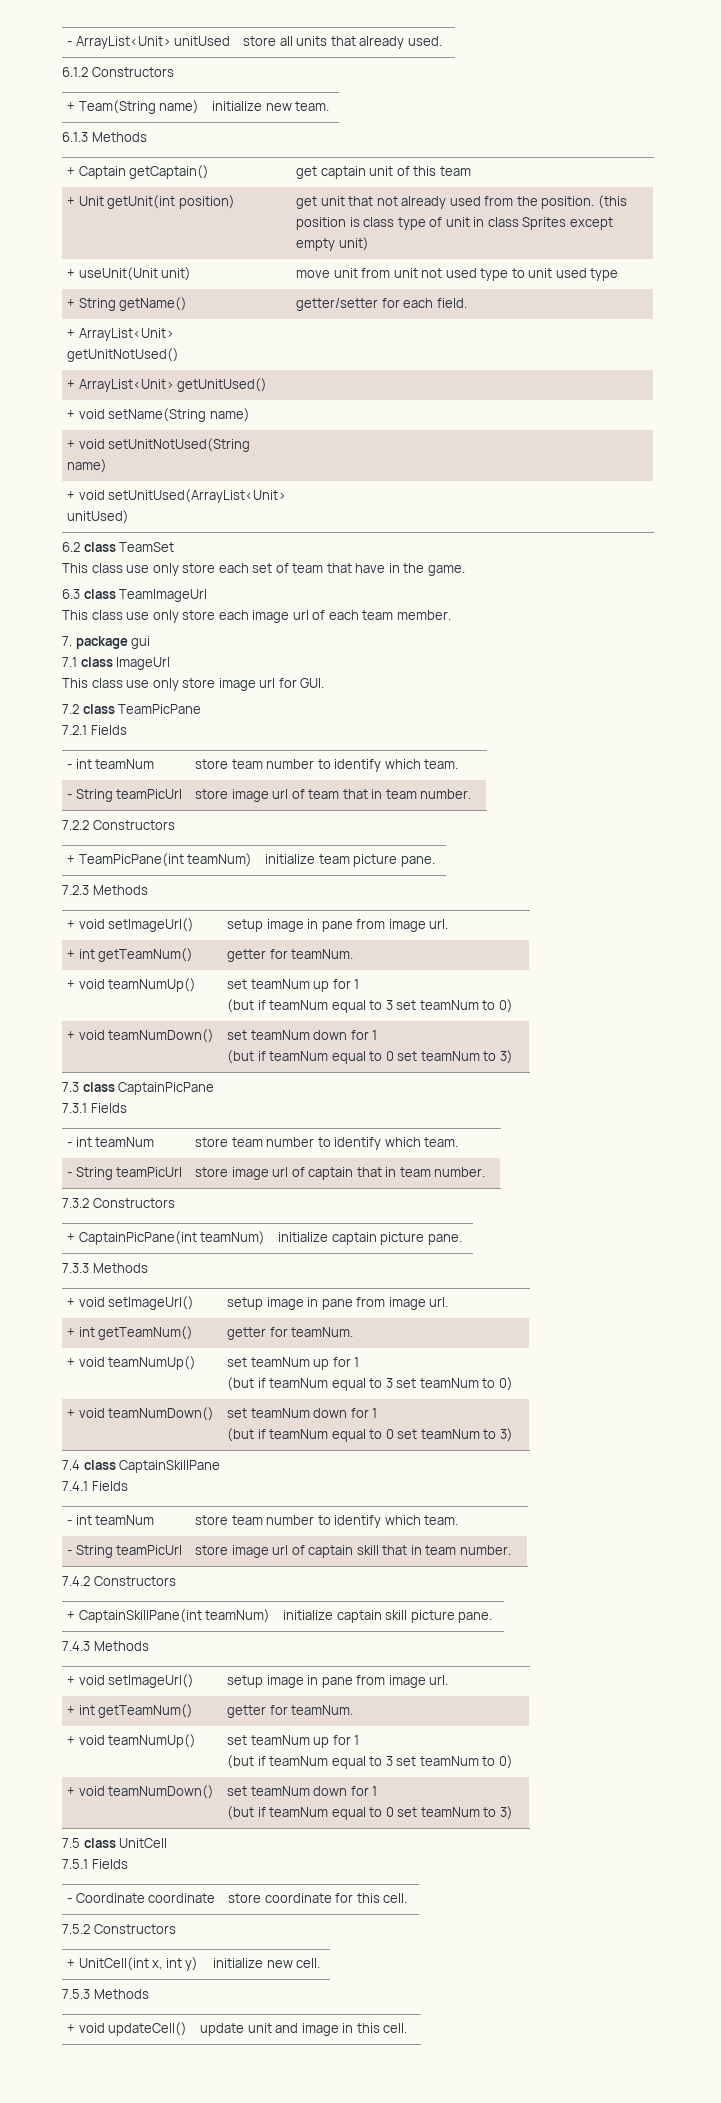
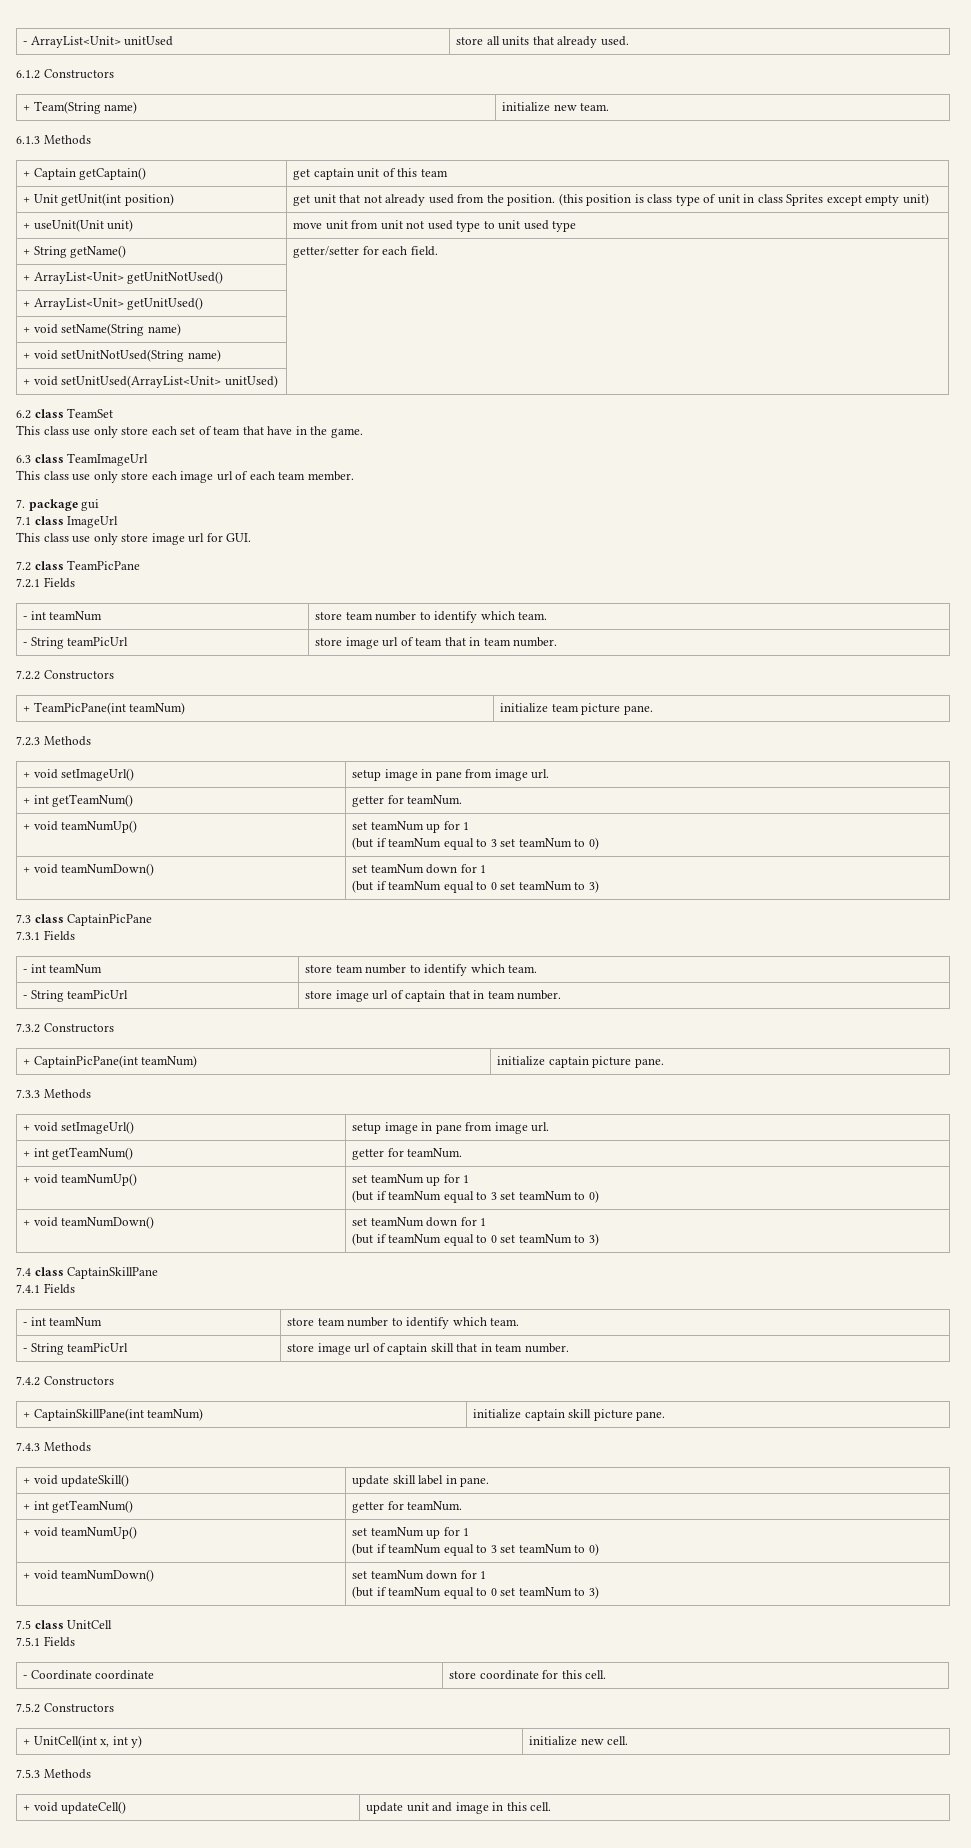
  7.4.3 Methods
- + void setImageUrl() | setup image in pane from image url.
+ + void updateSkill() | update skill label in pane.

